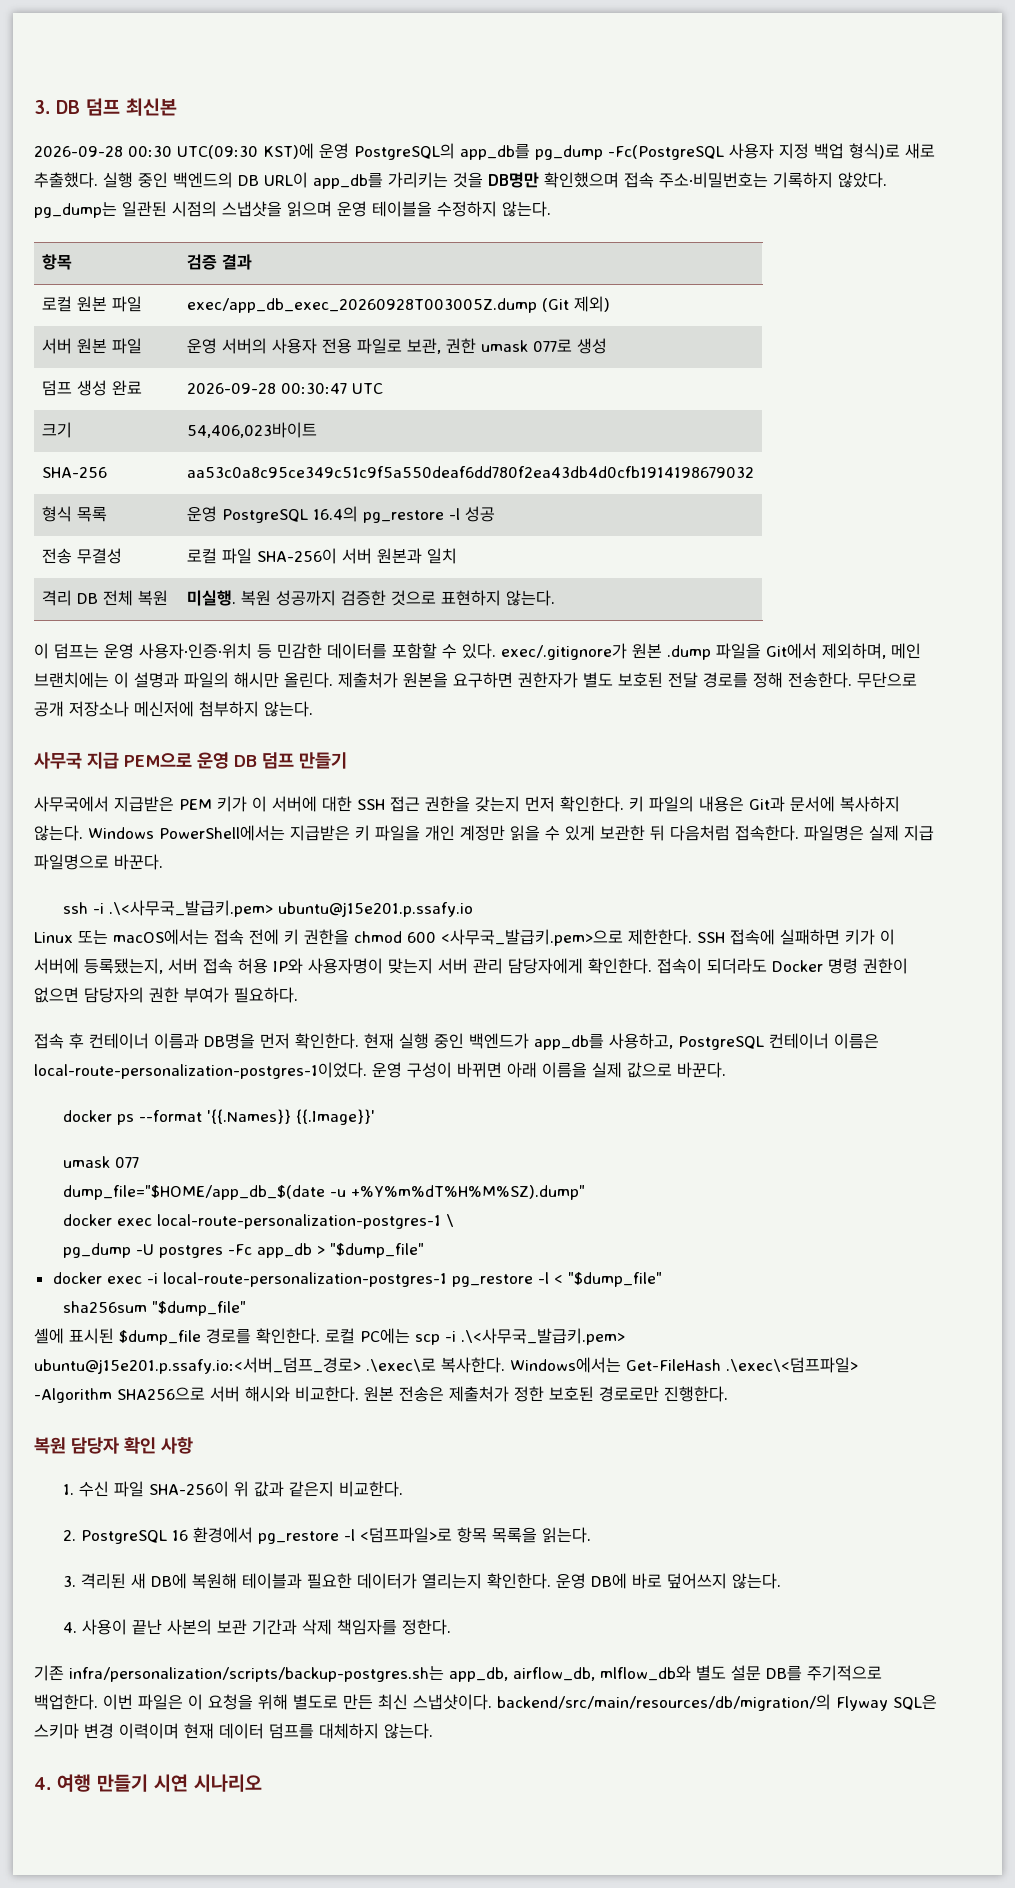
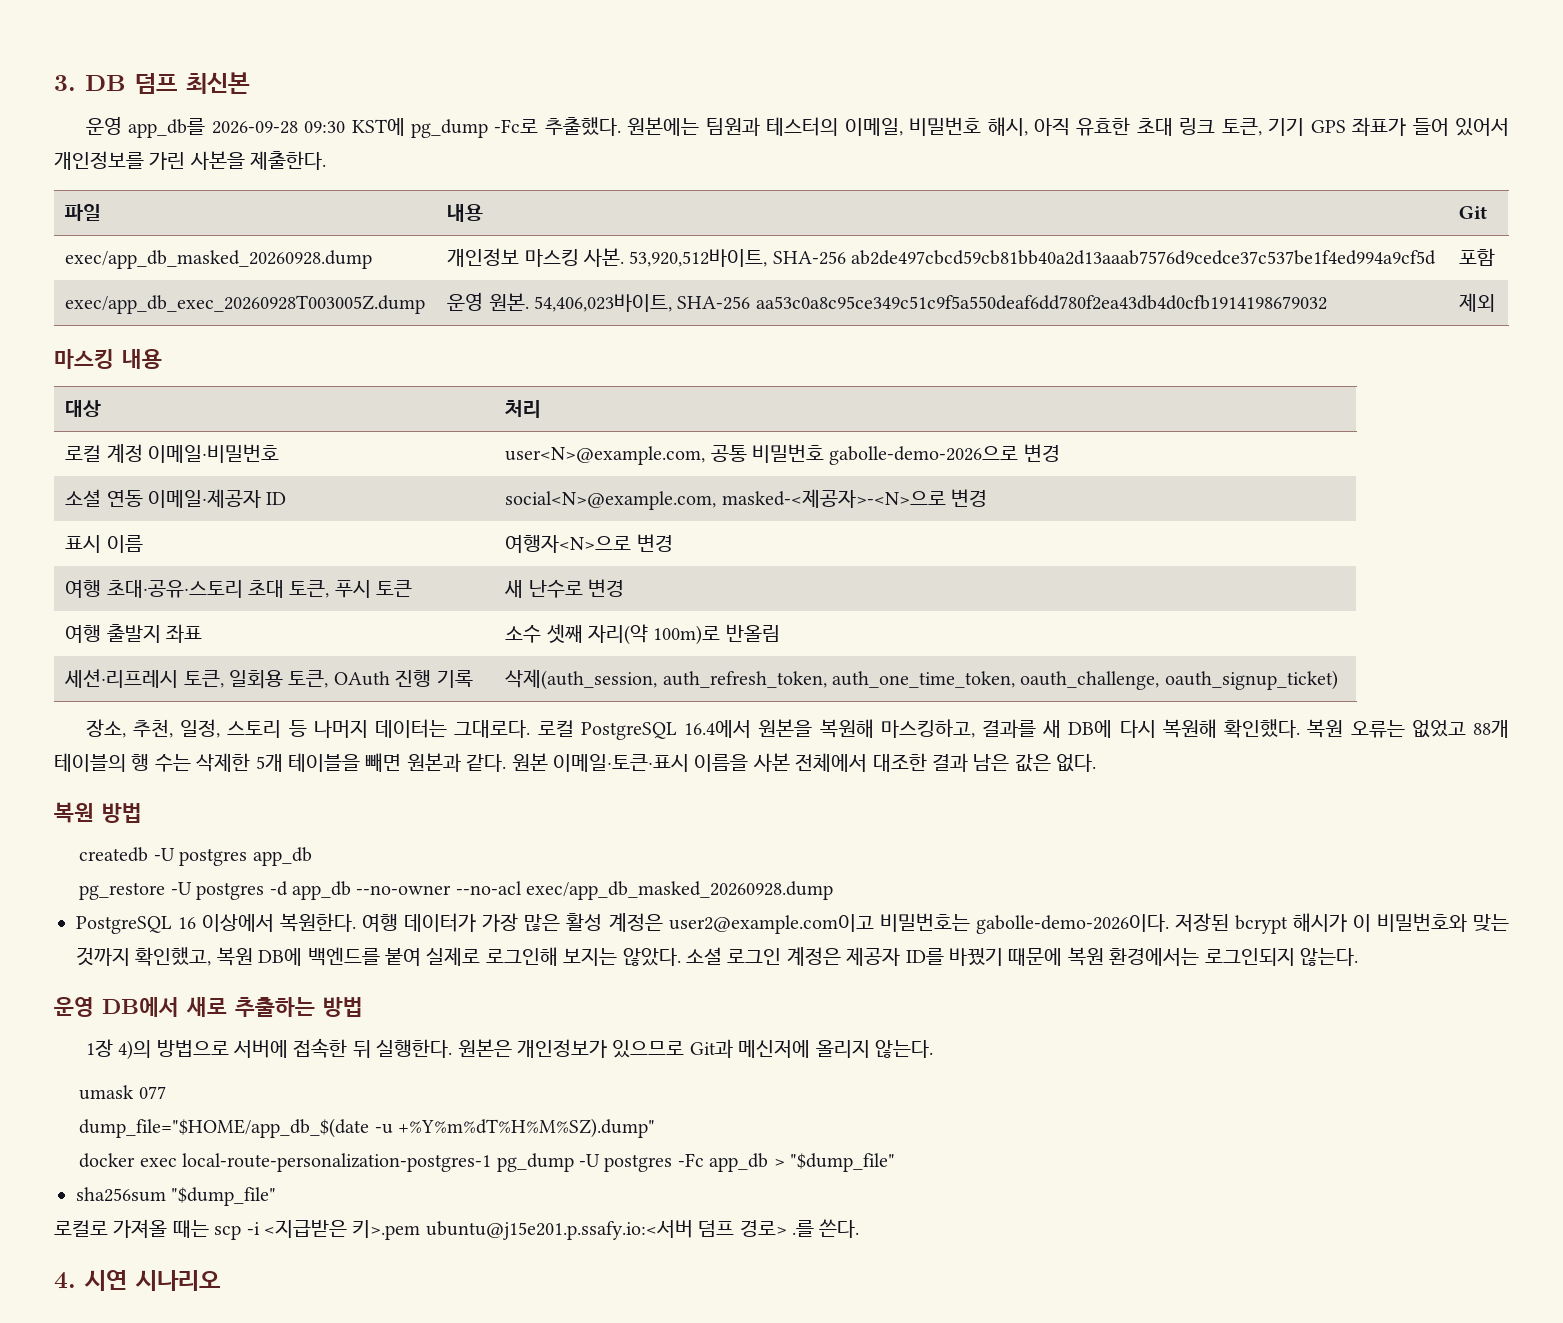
- 2026-09-28 00:30 UTC(09:30 KST)에 운영 PostgreSQL의 app_db를 pg_dump -Fc(PostgreSQL 사용자 지정 백업 형식)로 새로 추출했다. 실행 중인 백엔드의 DB URL이 app_db를 가리키는 것을 DB명만 확인했으며 접속 주소·비밀번호는 기록하지 않았다. pg_dump는 일관된 시점의 스냅샷을 읽으며 운영 테이블을 수정하지 않는다.
- 항목 | 검증 결과
- 로컬 원본 파일 | exec/app_db_exec_20260928T003005Z.dump (Git 제외)
- 서버 원본 파일 | 운영 서버의 사용자 전용 파일로 보관, 권한 umask 077로 생성
- 덤프 생성 완료 | 2026-09-28 00:30:47 UTC
- 크기 | 54,406,023바이트
- SHA-256 | aa53c0a8c95ce349c51c9f5a550deaf6dd780f2ea43db4d0cfb1914198679032
- 형식 목록 | 운영 PostgreSQL 16.4의 pg_restore -l 성공
- 전송 무결성 | 로컬 파일 SHA-256이 서버 원본과 일치
- 격리 DB 전체 복원 | 미실행. 복원 성공까지 검증한 것으로 표현하지 않는다.
- 이 덤프는 운영 사용자·인증·위치 등 민감한 데이터를 포함할 수 있다. exec/.gitignore가 원본 .dump 파일을 Git에서 제외하며, 메인 브랜치에는 이 설명과 파일의 해시만 올린다. 제출처가 원본을 요구하면 권한자가 별도 보호된 전달 경로를 정해 전송한다. 무단으로 공개 저장소나 메신저에 첨부하지 않는다.
- 사무국 지급 PEM으로 운영 DB 덤프 만들기
- 사무국에서 지급받은 PEM 키가 이 서버에 대한 SSH 접근 권한을 갖는지 먼저 확인한다. 키 파일의 내용은 Git과 문서에 복사하지 않는다. Windows PowerShell에서는 지급받은 키 파일을 개인 계정만 읽을 수 있게 보관한 뒤 다음처럼 접속한다. 파일명은 실제 지급 파일명으로 바꾼다.
- ssh -i .\<사무국_발급키.pem> ubuntu@j15e201.p.ssafy.io
- Linux 또는 macOS에서는 접속 전에 키 권한을 chmod 600 <사무국_발급키.pem>으로 제한한다. SSH 접속에 실패하면 키가 이 서버에 등록됐는지, 서버 접속 허용 IP와 사용자명이 맞는지 서버 관리 담당자에게 확인한다. 접속이 되더라도 Docker 명령 권한이 없으면 담당자의 권한 부여가 필요하다.
- 접속 후 컨테이너 이름과 DB명을 먼저 확인한다. 현재 실행 중인 백엔드가 app_db를 사용하고, PostgreSQL 컨테이너 이름은 local-route-personalization-postgres-1이었다. 운영 구성이 바뀌면 아래 이름을 실제 값으로 바꾼다.
- docker ps --format '{{.Names}} {{.Image}}'
+ 운영 app_db를 2026-09-28 09:30 KST에 pg_dump -Fc로 추출했다. 원본에는 팀원과 테스터의 이메일, 비밀번호 해시, 아직 유효한 초대 링크 토큰, 기기 GPS 좌표가 들어 있어서 개인정보를 가린 사본을 제출한다.
+ 파일 | 내용 | Git
+ exec/app_db_masked_20260928.dump | 개인정보 마스킹 사본. 53,920,512바이트, SHA-256 ab2de497cbcd59cb81bb40a2d13aaab7576d9cedce37c537be1f4ed994a9cf5d | 포함
+ exec/app_db_exec_20260928T003005Z.dump | 운영 원본. 54,406,023바이트, SHA-256 aa53c0a8c95ce349c51c9f5a550deaf6dd780f2ea43db4d0cfb1914198679032 | 제외
+ 마스킹 내용
+ 대상 | 처리
+ 로컬 계정 이메일·비밀번호 | user<N>@example.com, 공통 비밀번호 gabolle-demo-2026으로 변경
+ 소셜 연동 이메일·제공자 ID | social<N>@example.com, masked-<제공자>-<N>으로 변경
+ 표시 이름 | 여행자<N>으로 변경
+ 여행 초대·공유·스토리 초대 토큰, 푸시 토큰 | 새 난수로 변경
+ 여행 출발지 좌표 | 소수 셋째 자리(약 100m)로 반올림
+ 세션·리프레시 토큰, 일회용 토큰, OAuth 진행 기록 | 삭제(auth_session, auth_refresh_token, auth_one_time_token, oauth_challenge, oauth_signup_ticket)
+ 장소, 추천, 일정, 스토리 등 나머지 데이터는 그대로다. 로컬 PostgreSQL 16.4에서 원본을 복원해 마스킹하고, 결과를 새 DB에 다시 복원해 확인했다. 복원 오류는 없었고 88개 테이블의 행 수는 삭제한 5개 테이블을 빼면 원본과 같다. 원본 이메일·토큰·표시 이름을 사본 전체에서 대조한 결과 남은 값은 없다.
+ 복원 방법
+ createdb -U postgres app_db
+ pg_restore -U postgres -d app_db --no-owner --no-acl exec/app_db_masked_20260928.dump
+ PostgreSQL 16 이상에서 복원한다. 여행 데이터가 가장 많은 활성 계정은 user2@example.com이고 비밀번호는 gabolle-demo-2026이다. 저장된 bcrypt 해시가 이 비밀번호와 맞는 것까지 확인했고, 복원 DB에 백엔드를 붙여 실제로 로그인해 보지는 않았다. 소셜 로그인 계정은 제공자 ID를 바꿨기 때문에 복원 환경에서는 로그인되지 않는다.
+ 운영 DB에서 새로 추출하는 방법
+ 1장 4)의 방법으로 서버에 접속한 뒤 실행한다. 원본은 개인정보가 있으므로 Git과 메신저에 올리지 않는다.
- docker exec local-route-personalization-postgres-1 \
- pg_dump -U postgres -Fc app_db > "$dump_file"
+ docker exec local-route-personalization-postgres-1 pg_dump -U postgres -Fc app_db > "$dump_file"
- docker exec -i local-route-personalization-postgres-1 pg_restore -l < "$dump_file"
  sha256sum "$dump_file"
- 셸에 표시된 $dump_file 경로를 확인한다. 로컬 PC에는 scp -i .\<사무국_발급키.pem> ubuntu@j15e201.p.ssafy.io:<서버_덤프_경로> .\exec\로 복사한다. Windows에서는 Get-FileHash .\exec\<덤프파일> -Algorithm SHA256으로 서버 해시와 비교한다. 원본 전송은 제출처가 정한 보호된 경로로만 진행한다.
- 복원 담당자 확인 사항
- 1. 수신 파일 SHA-256이 위 값과 같은지 비교한다.
- 2. PostgreSQL 16 환경에서 pg_restore -l <덤프파일>로 항목 목록을 읽는다.
- 3. 격리된 새 DB에 복원해 테이블과 필요한 데이터가 열리는지 확인한다. 운영 DB에 바로 덮어쓰지 않는다.
- 4. 사용이 끝난 사본의 보관 기간과 삭제 책임자를 정한다.
- 기존 infra/personalization/scripts/backup-postgres.sh는 app_db, airflow_db, mlflow_db와 별도 설문 DB를 주기적으로 백업한다. 이번 파일은 이 요청을 위해 별도로 만든 최신 스냅샷이다. backend/src/main/resources/db/migration/의 Flyway SQL은 스키마 변경 이력이며 현재 데이터 덤프를 대체하지 않는다.
- 4. 여행 만들기 시연 시나리오
+ 로컬로 가져올 때는 scp -i <지급받은 키>.pem ubuntu@j15e201.p.ssafy.io:<서버 덤프 경로> .를 쓴다.
+ 4. 시연 시나리오

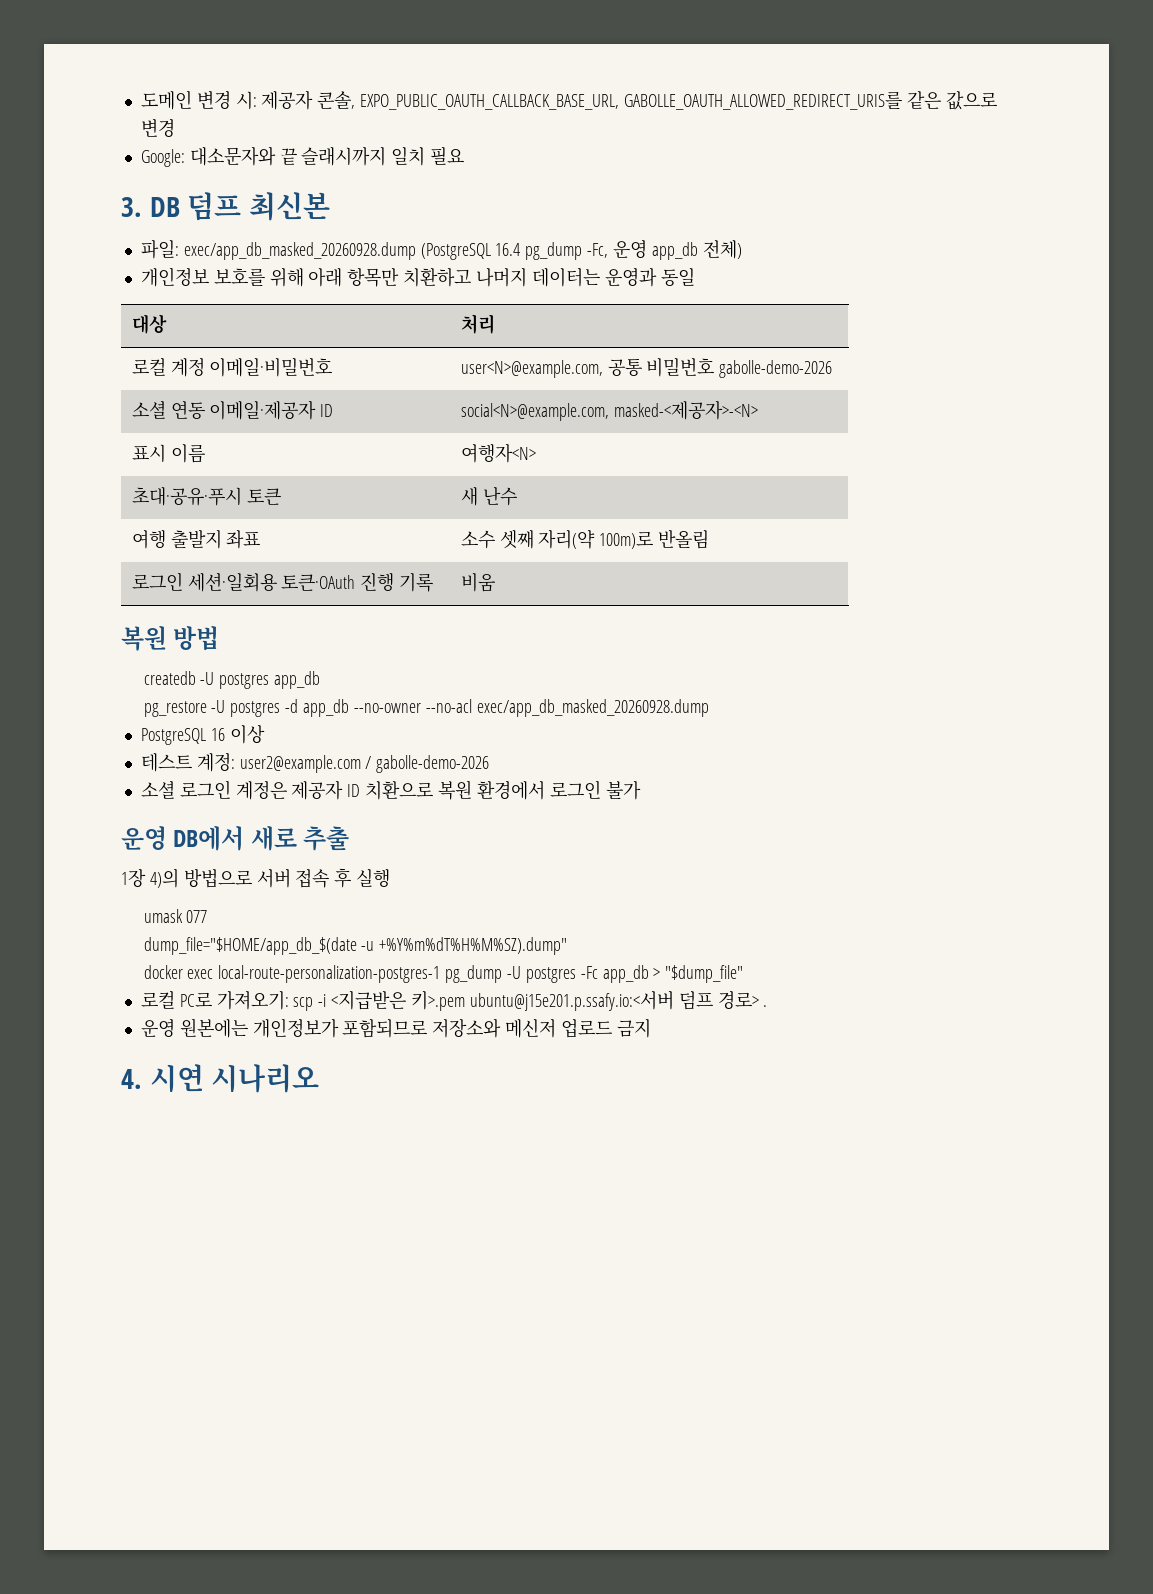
+ 도메인 변경 시: 제공자 콘솔, EXPO_PUBLIC_OAUTH_CALLBACK_BASE_URL, GABOLLE_OAUTH_ALLOWED_REDIRECT_URIS를 같은 값으로 변경
+ Google: 대소문자와 끝 슬래시까지 일치 필요
  3. DB 덤프 최신본
- 운영 app_db를 2026-09-28 09:30 KST에 pg_dump -Fc로 추출했다. 원본에는 팀원과 테스터의 이메일, 비밀번호 해시, 아직 유효한 초대 링크 토큰, 기기 GPS 좌표가 들어 있어서 개인정보를 가린 사본을 제출한다.
- 파일 | 내용 | Git
- exec/app_db_masked_20260928.dump | 개인정보 마스킹 사본. 53,920,512바이트, SHA-256 ab2de497cbcd59cb81bb40a2d13aaab7576d9cedce37c537be1f4ed994a9cf5d | 포함
- exec/app_db_exec_20260928T003005Z.dump | 운영 원본. 54,406,023바이트, SHA-256 aa53c0a8c95ce349c51c9f5a550deaf6dd780f2ea43db4d0cfb1914198679032 | 제외
- 마스킹 내용
+ 파일: exec/app_db_masked_20260928.dump (PostgreSQL 16.4 pg_dump -Fc, 운영 app_db 전체)
+ 개인정보 보호를 위해 아래 항목만 치환하고 나머지 데이터는 운영과 동일
- 로컬 계정 이메일·비밀번호 | user<N>@example.com, 공통 비밀번호 gabolle-demo-2026으로 변경
+ 로컬 계정 이메일·비밀번호 | user<N>@example.com, 공통 비밀번호 gabolle-demo-2026
- 소셜 연동 이메일·제공자 ID | social<N>@example.com, masked-<제공자>-<N>으로 변경
+ 소셜 연동 이메일·제공자 ID | social<N>@example.com, masked-<제공자>-<N>
- 표시 이름 | 여행자<N>으로 변경
- 여행 초대·공유·스토리 초대 토큰, 푸시 토큰 | 새 난수로 변경
+ 표시 이름 | 여행자<N>
+ 초대·공유·푸시 토큰 | 새 난수
- 세션·리프레시 토큰, 일회용 토큰, OAuth 진행 기록 | 삭제(auth_session, auth_refresh_token, auth_one_time_token, oauth_challenge, oauth_signup_ticket)
- 장소, 추천, 일정, 스토리 등 나머지 데이터는 그대로다. 로컬 PostgreSQL 16.4에서 원본을 복원해 마스킹하고, 결과를 새 DB에 다시 복원해 확인했다. 복원 오류는 없었고 88개 테이블의 행 수는 삭제한 5개 테이블을 빼면 원본과 같다. 원본 이메일·토큰·표시 이름을 사본 전체에서 대조한 결과 남은 값은 없다.
+ 로그인 세션·일회용 토큰·OAuth 진행 기록 | 비움
- PostgreSQL 16 이상에서 복원한다. 여행 데이터가 가장 많은 활성 계정은 user2@example.com이고 비밀번호는 gabolle-demo-2026이다. 저장된 bcrypt 해시가 이 비밀번호와 맞는 것까지 확인했고, 복원 DB에 백엔드를 붙여 실제로 로그인해 보지는 않았다. 소셜 로그인 계정은 제공자 ID를 바꿨기 때문에 복원 환경에서는 로그인되지 않는다.
+ PostgreSQL 16 이상
+ 테스트 계정: user2@example.com / gabolle-demo-2026
+ 소셜 로그인 계정은 제공자 ID 치환으로 복원 환경에서 로그인 불가
- 운영 DB에서 새로 추출하는 방법
+ 운영 DB에서 새로 추출
- 1장 4)의 방법으로 서버에 접속한 뒤 실행한다. 원본은 개인정보가 있으므로 Git과 메신저에 올리지 않는다.
+ 1장 4)의 방법으로 서버 접속 후 실행
- sha256sum "$dump_file"
- 로컬로 가져올 때는 scp -i <지급받은 키>.pem ubuntu@j15e201.p.ssafy.io:<서버 덤프 경로> .를 쓴다.
+ 로컬 PC로 가져오기: scp -i <지급받은 키>.pem ubuntu@j15e201.p.ssafy.io:<서버 덤프 경로> .
+ 운영 원본에는 개인정보가 포함되므로 저장소와 메신저 업로드 금지

